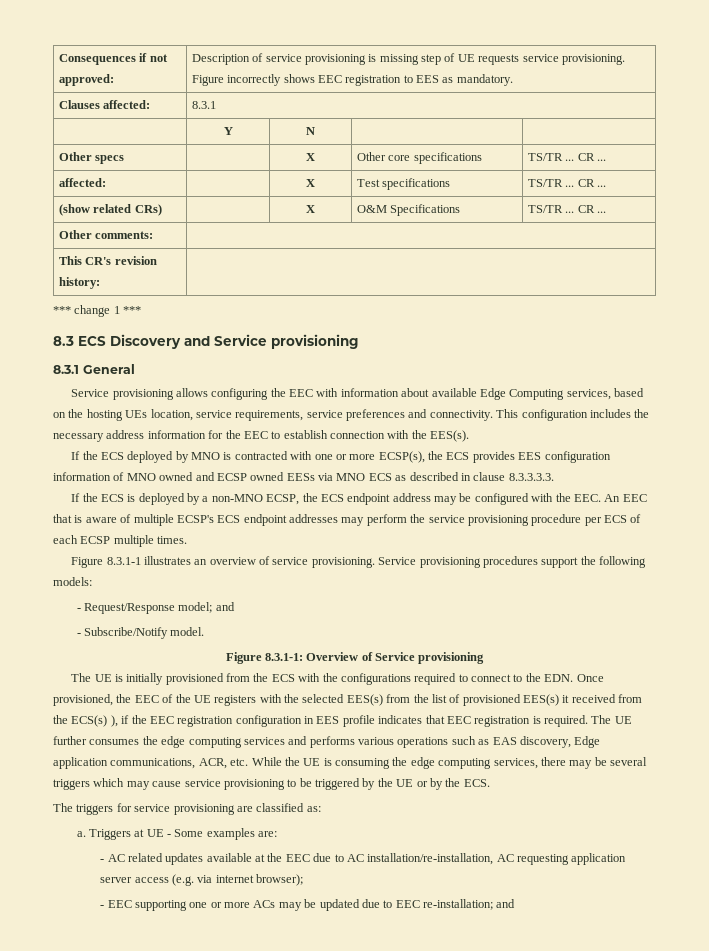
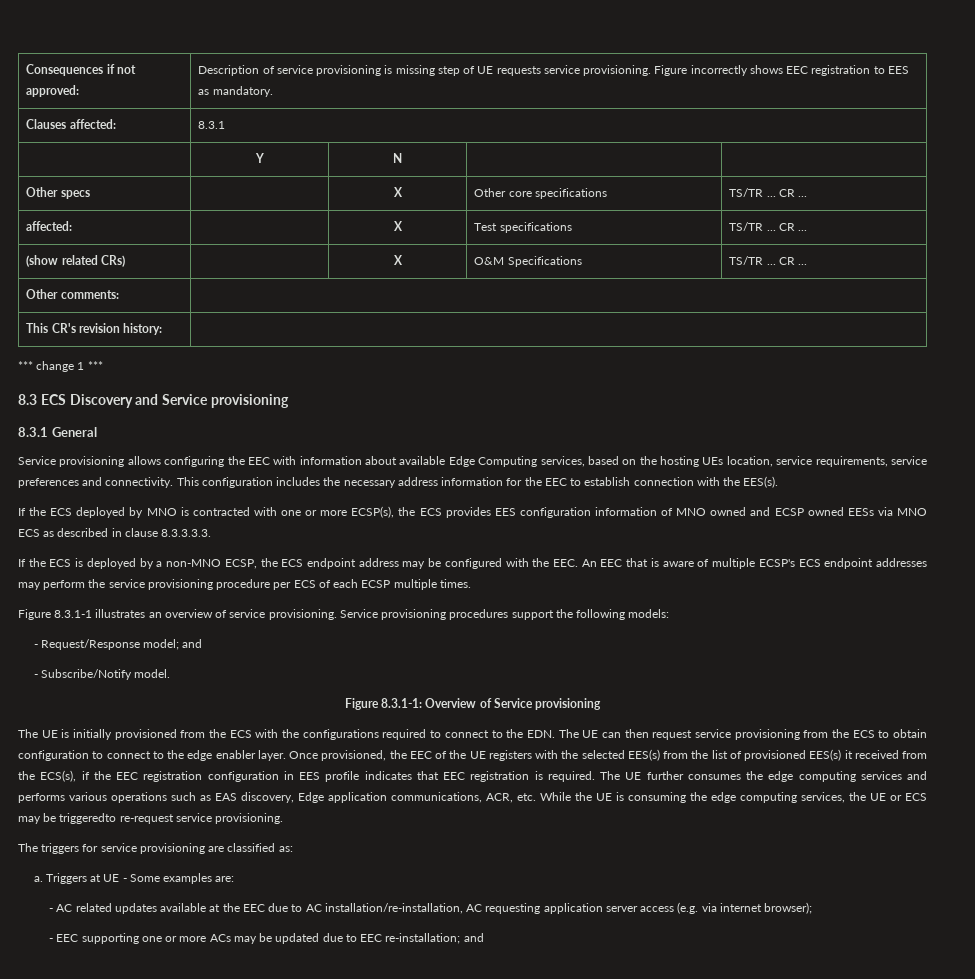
- The UE is initially provisioned from the ECS with the configurations required to connect to the EDN. Once provisioned, the EEC of the UE registers with the selected EES(s) from the list of provisioned EES(s) it received from the ECS(s) ), if the EEC registration configuration in EES profile indicates that EEC registration is required.
+ The UE is initially provisioned from the ECS with the configurations required to connect to the EDN. The UE can then request service provisioning from the ECS to obtain configuration to connect to the edge enabler layer. Once provisioned, the EEC of the UE registers with the selected EES(s) from the list of provisioned EES(s) it received from the ECS(s), if the EEC registration configuration in EES profile indicates that EEC registration is required.
- The UE further consumes the edge computing services and performs various operations such as EAS discovery, Edge application communications, ACR, etc. While the UE is consuming the edge computing services, there may be several triggers which may cause service provisioning to be triggered by the UE or by the ECS.
+ The UE further consumes the edge computing services and performs various operations such as EAS discovery, Edge application communications, ACR, etc. While the UE is consuming the edge computing services, the UE or ECS may be triggeredto re-request service provisioning.

